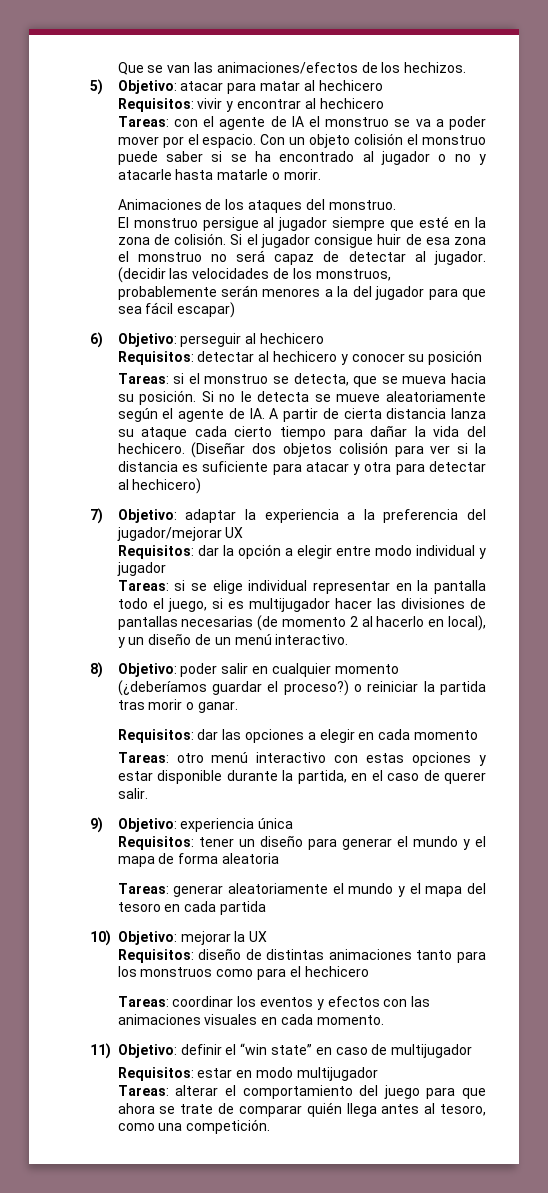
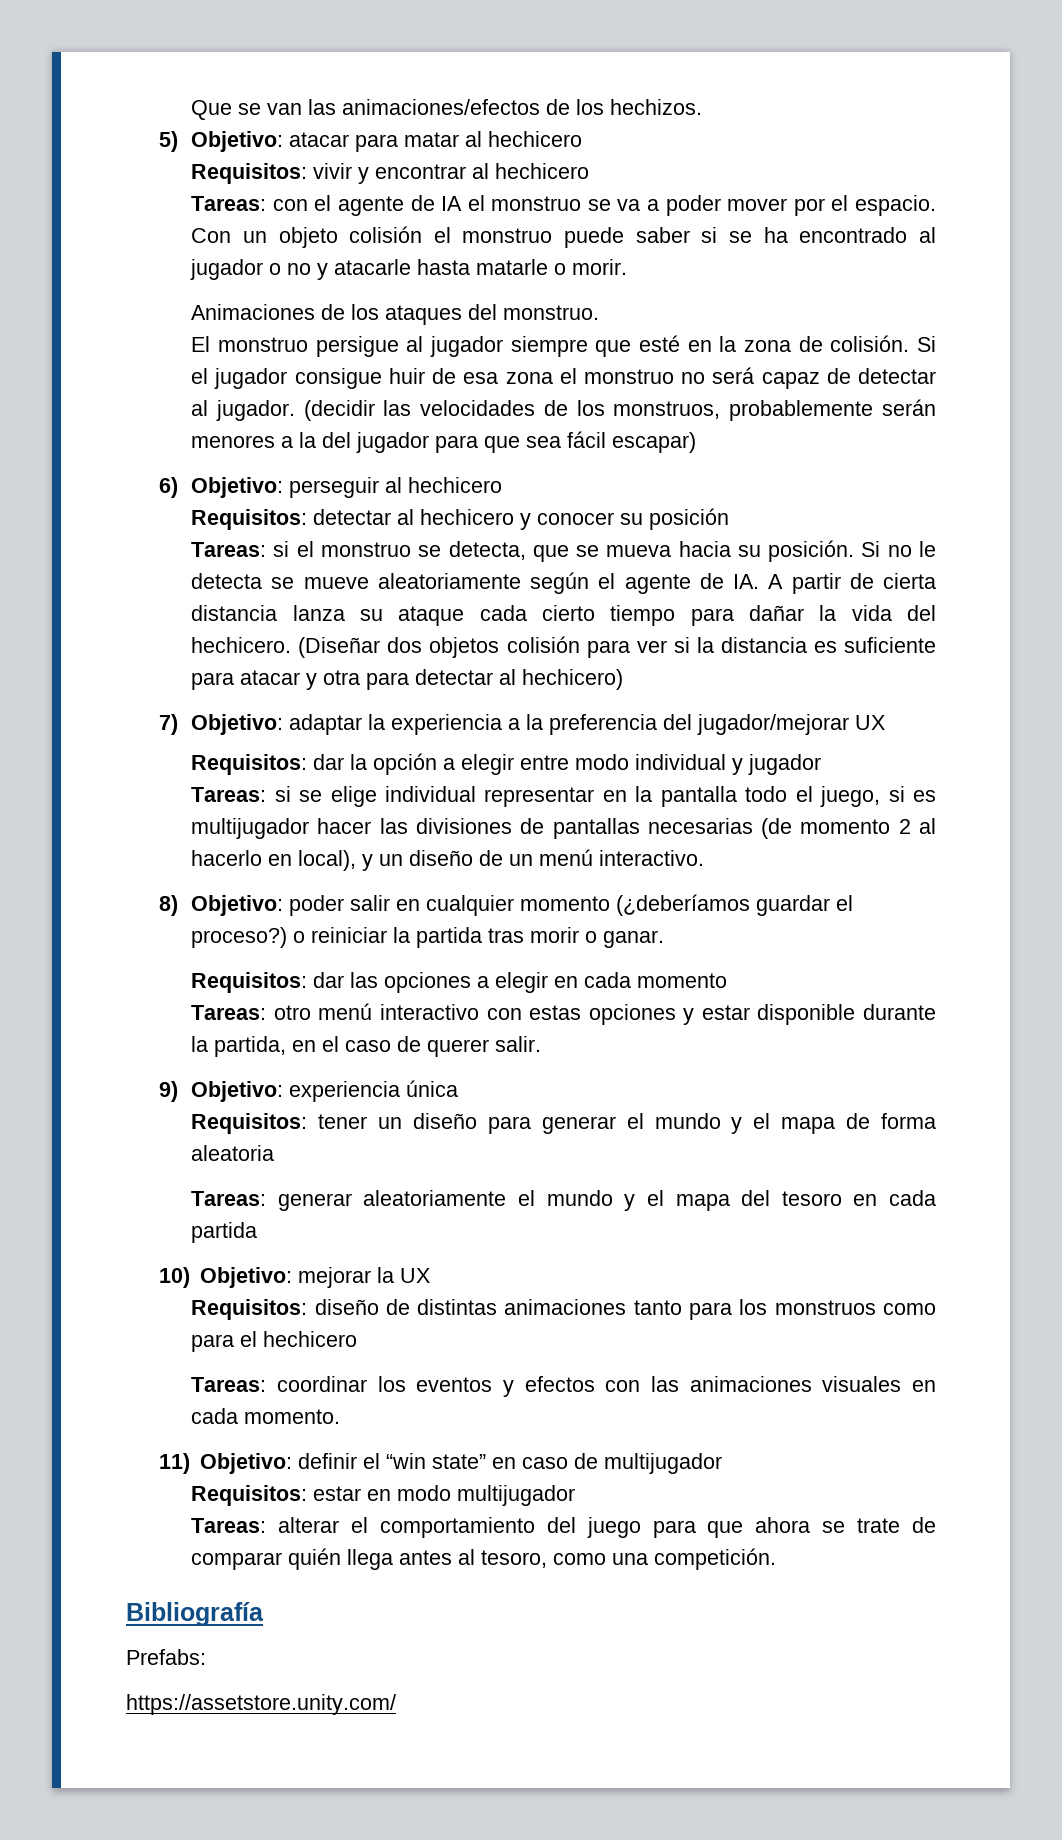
+ Bibliografía
+ Prefabs:
+ https://assetstore.unity.com/

